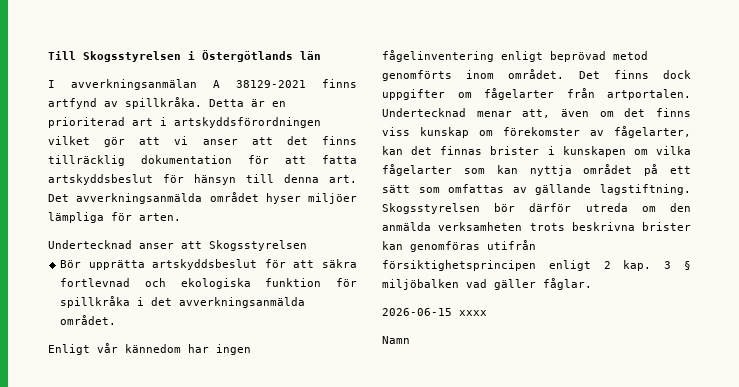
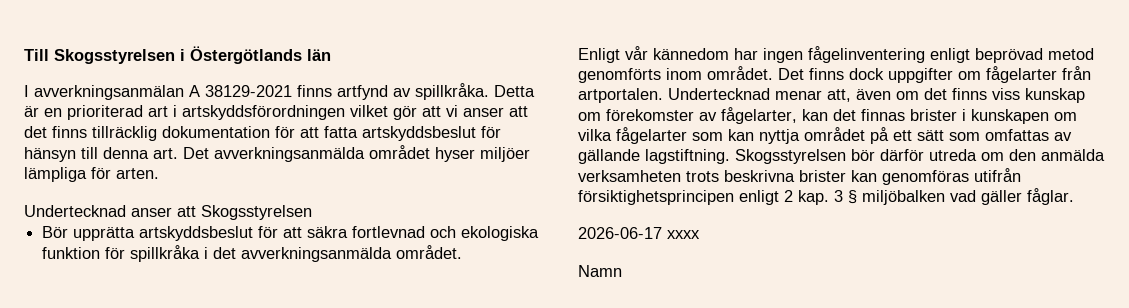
- 2026-06-15 xxxx
+ 2026-06-17 xxxx

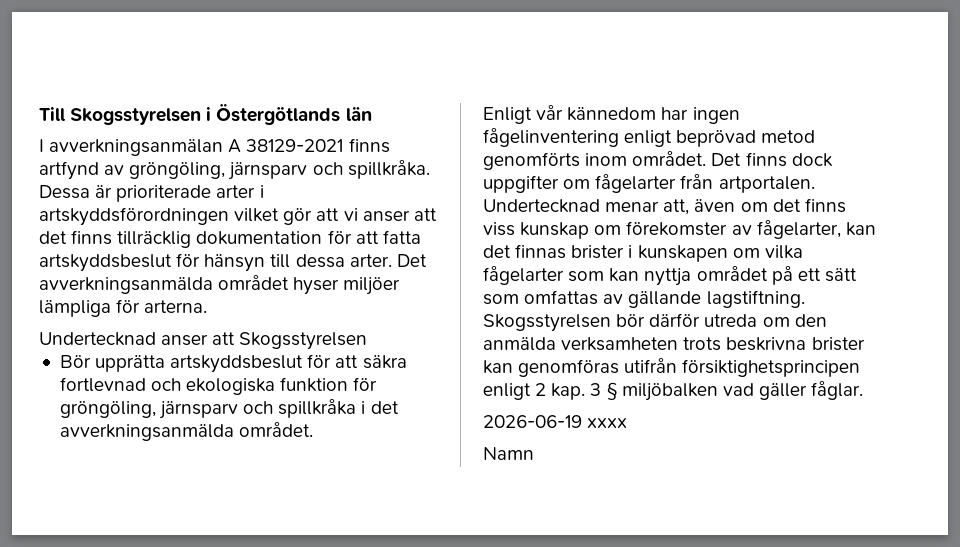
- I avverkningsanmälan A 38129-2021 finns artfynd av spillkråka. Detta är en prioriterad art i artskyddsförordningen vilket gör att vi anser att det finns tillräcklig dokumentation för att fatta artskyddsbeslut för hänsyn till denna art. Det avverkningsanmälda området hyser miljöer lämpliga för arten.
+ I avverkningsanmälan A 38129-2021 finns artfynd av gröngöling, järnsparv och spillkråka. Dessa är prioriterade arter i artskyddsförordningen vilket gör att vi anser att det finns tillräcklig dokumentation för att fatta artskyddsbeslut för hänsyn till dessa arter. Det avverkningsanmälda området hyser miljöer lämpliga för arterna.
- Bör upprätta artskyddsbeslut för att säkra fortlevnad och ekologiska funktion för spillkråka i det avverkningsanmälda området.
+ Bör upprätta artskyddsbeslut för att säkra fortlevnad och ekologiska funktion för gröngöling, järnsparv och spillkråka i det avverkningsanmälda området.
- 2026-06-17 xxxx
+ 2026-06-19 xxxx

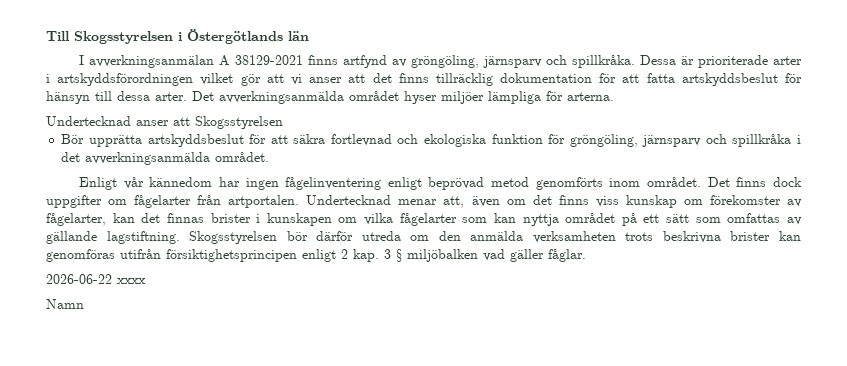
- 2026-06-19 xxxx
+ 2026-06-22 xxxx

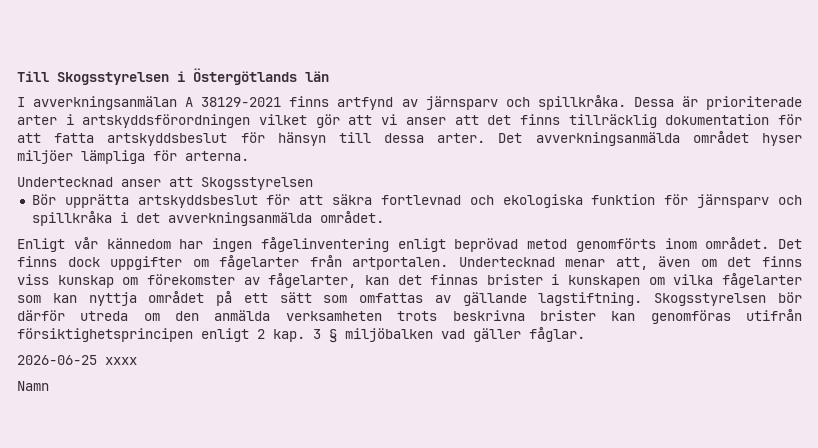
- I avverkningsanmälan A 38129-2021 finns artfynd av gröngöling, järnsparv och spillkråka.
+ I avverkningsanmälan A 38129-2021 finns artfynd av järnsparv och spillkråka.
- Bör upprätta artskyddsbeslut för att säkra fortlevnad och ekologiska funktion för gröngöling, järnsparv och spillkråka i det avverkningsanmälda området.
+ Bör upprätta artskyddsbeslut för att säkra fortlevnad och ekologiska funktion för järnsparv och spillkråka i det avverkningsanmälda området.
- 2026-06-22 xxxx
+ 2026-06-25 xxxx

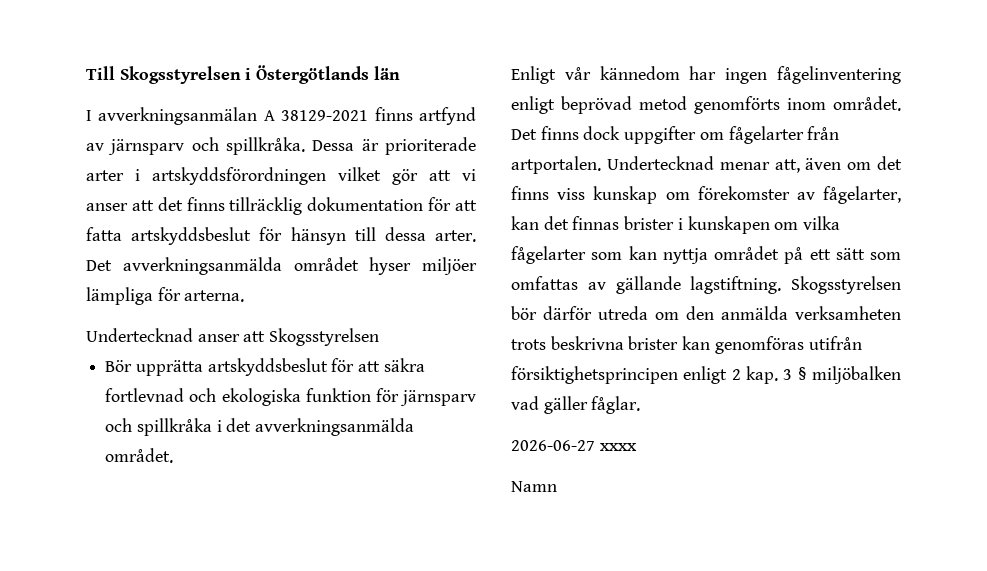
- 2026-06-25 xxxx
+ 2026-06-27 xxxx

